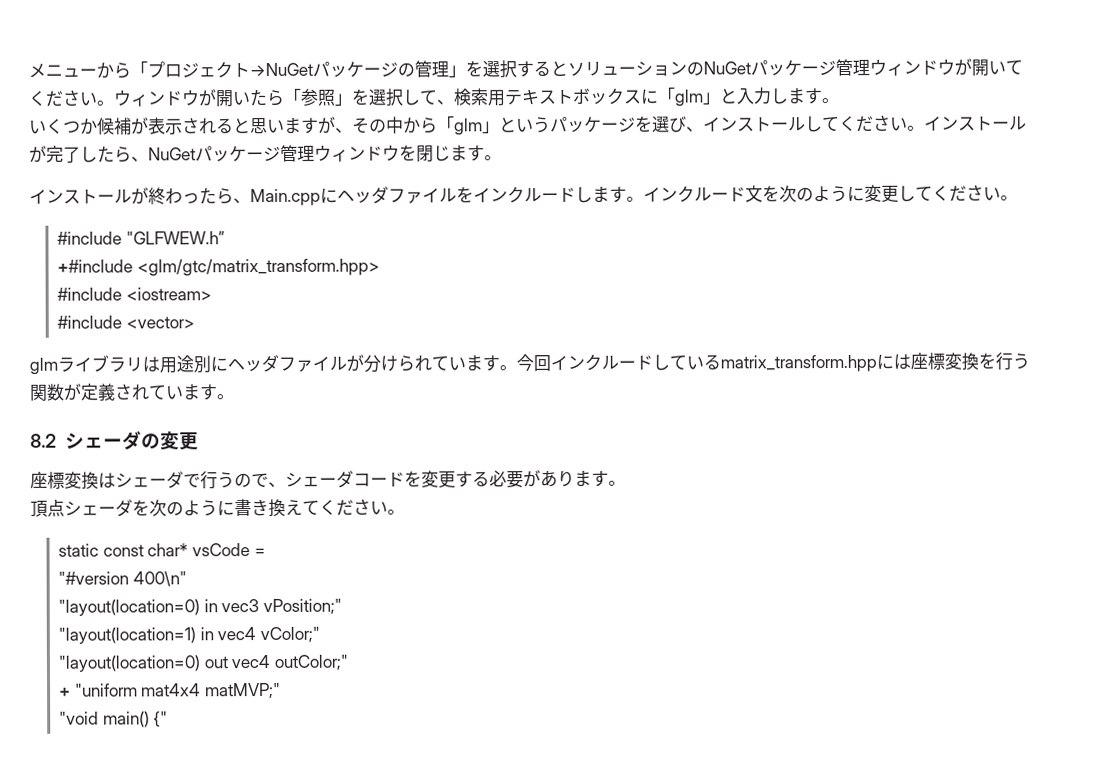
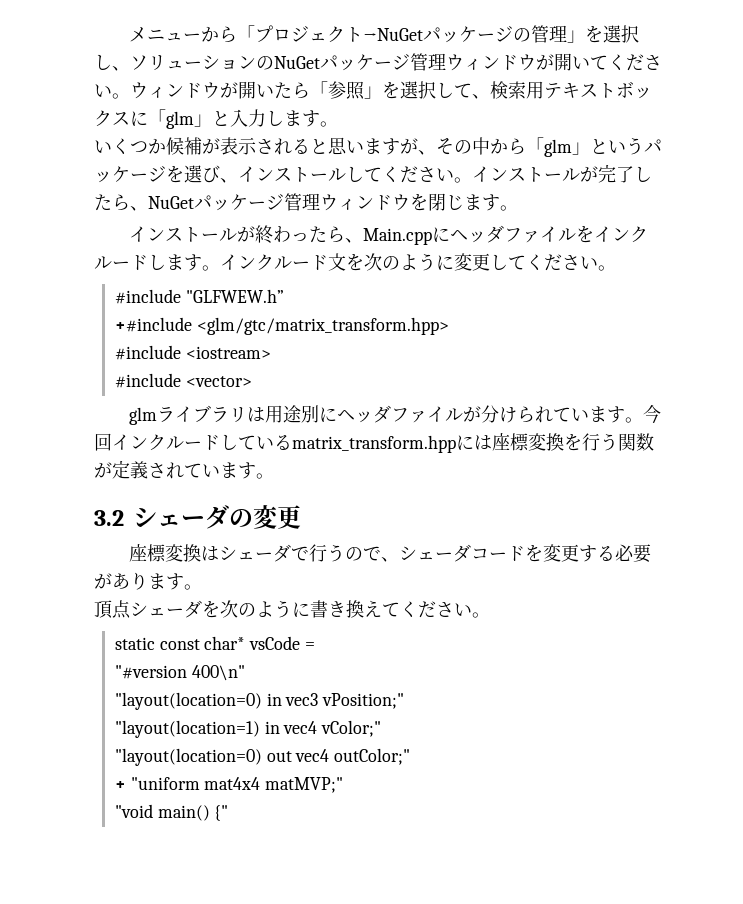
- メニューから「プロジェクト→NuGetパッケージの管理」を選択するとソリューションのNuGetパッケージ管理ウィンドウが開いてください。
+ メニューから「プロジェクト→NuGetパッケージの管理」を選択し、ソリューションのNuGetパッケージ管理ウィンドウが開いてください。
- 8.2シェーダの変更
+ 3.2シェーダの変更

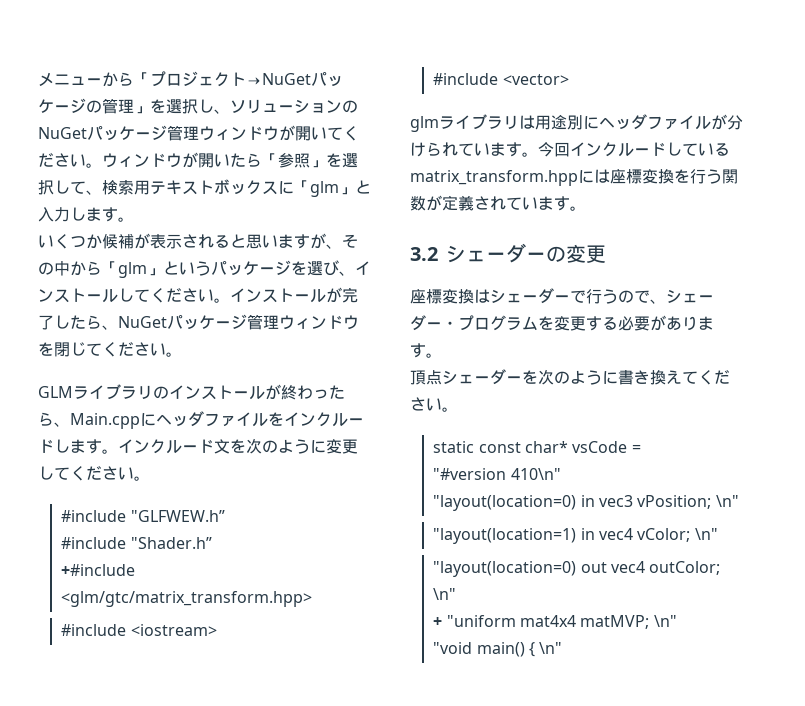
- インストールが完了したら、NuGetパッケージ管理ウィンドウを閉じます。
- インストールが終わったら、Main.cppにヘッダファイルをインクルードします。
+ インストールが完了したら、NuGetパッケージ管理ウィンドウを閉じてください。
+ GLMライブラリのインストールが終わったら、Main.cppにヘッダファイルをインクルードします。
+ #include "Shader.h”
- 3.2シェーダの変更
+ 3.2シェーダーの変更
- 座標変換はシェーダで行うので、シェーダコードを変更する必要があります。
+ 座標変換はシェーダーで行うので、シェーダー・プログラムを変更する必要があります。
- 頂点シェーダを次のように書き換えてください。
+ 頂点シェーダーを次のように書き換えてください。
- "#version 400\n"
+ "#version 410\n"
- "layout(location=0) in vec3 vPosition;"
+ "layout(location=0) in vec3 vPosition; \n"
- "layout(location=1) in vec4 vColor;"
+ "layout(location=1) in vec4 vColor; \n"
- "layout(location=0) out vec4 outColor;"
+ "layout(location=0) out vec4 outColor; \n"
- + "uniform mat4x4 matMVP;"
+ + "uniform mat4x4 matMVP; \n"
- "void main() {"
+ "void main() { \n"

